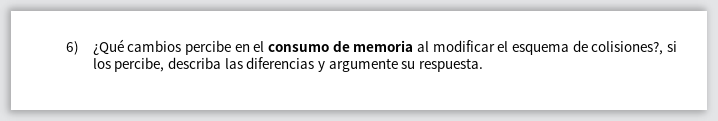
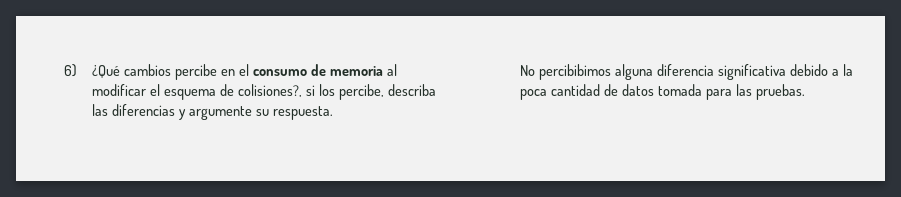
+ No percibibimos alguna diferencia significativa debido a la poca cantidad de datos tomada para las pruebas.

